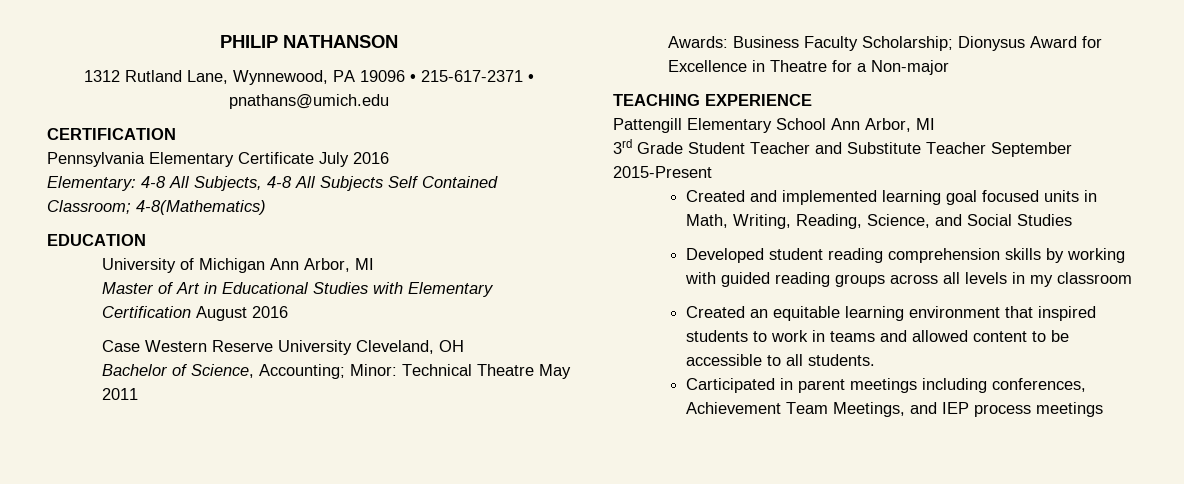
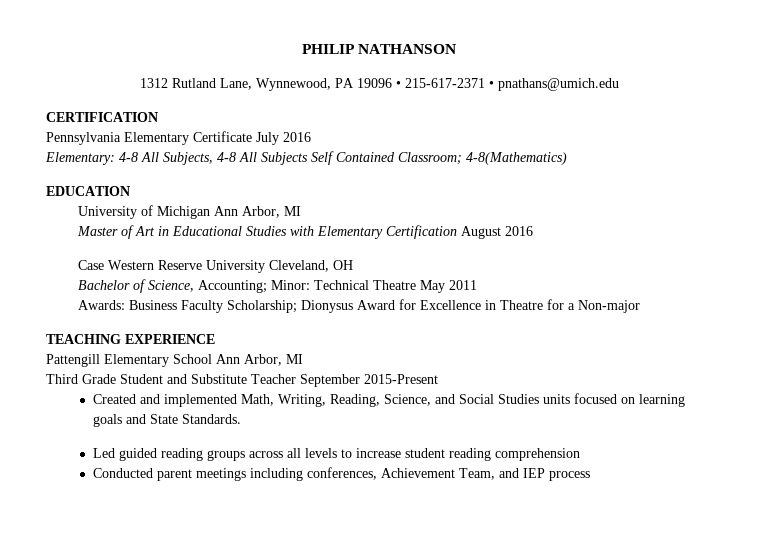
- 3rd Grade Student Teacher and Substitute Teacher September 2015-Present
+ Third Grade Student and Substitute Teacher September 2015-Present
- Created and implemented learning goal focused units in Math, Writing, Reading, Science, and Social Studies
- Developed student reading comprehension skills by working with guided reading groups across all levels in my classroom
- Created an equitable learning environment that inspired students to work in teams and allowed content to be accessible to all students.
- Carticipated in parent meetings including conferences, Achievement Team Meetings, and IEP process meetings
+ Created and implemented Math, Writing, Reading, Science, and Social Studies units focused on learning goals and State Standards.
+ Led guided reading groups across all levels to increase student reading comprehension
+ Conducted parent meetings including conferences, Achievement Team, and IEP process

